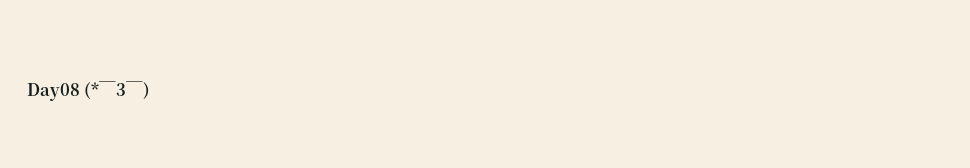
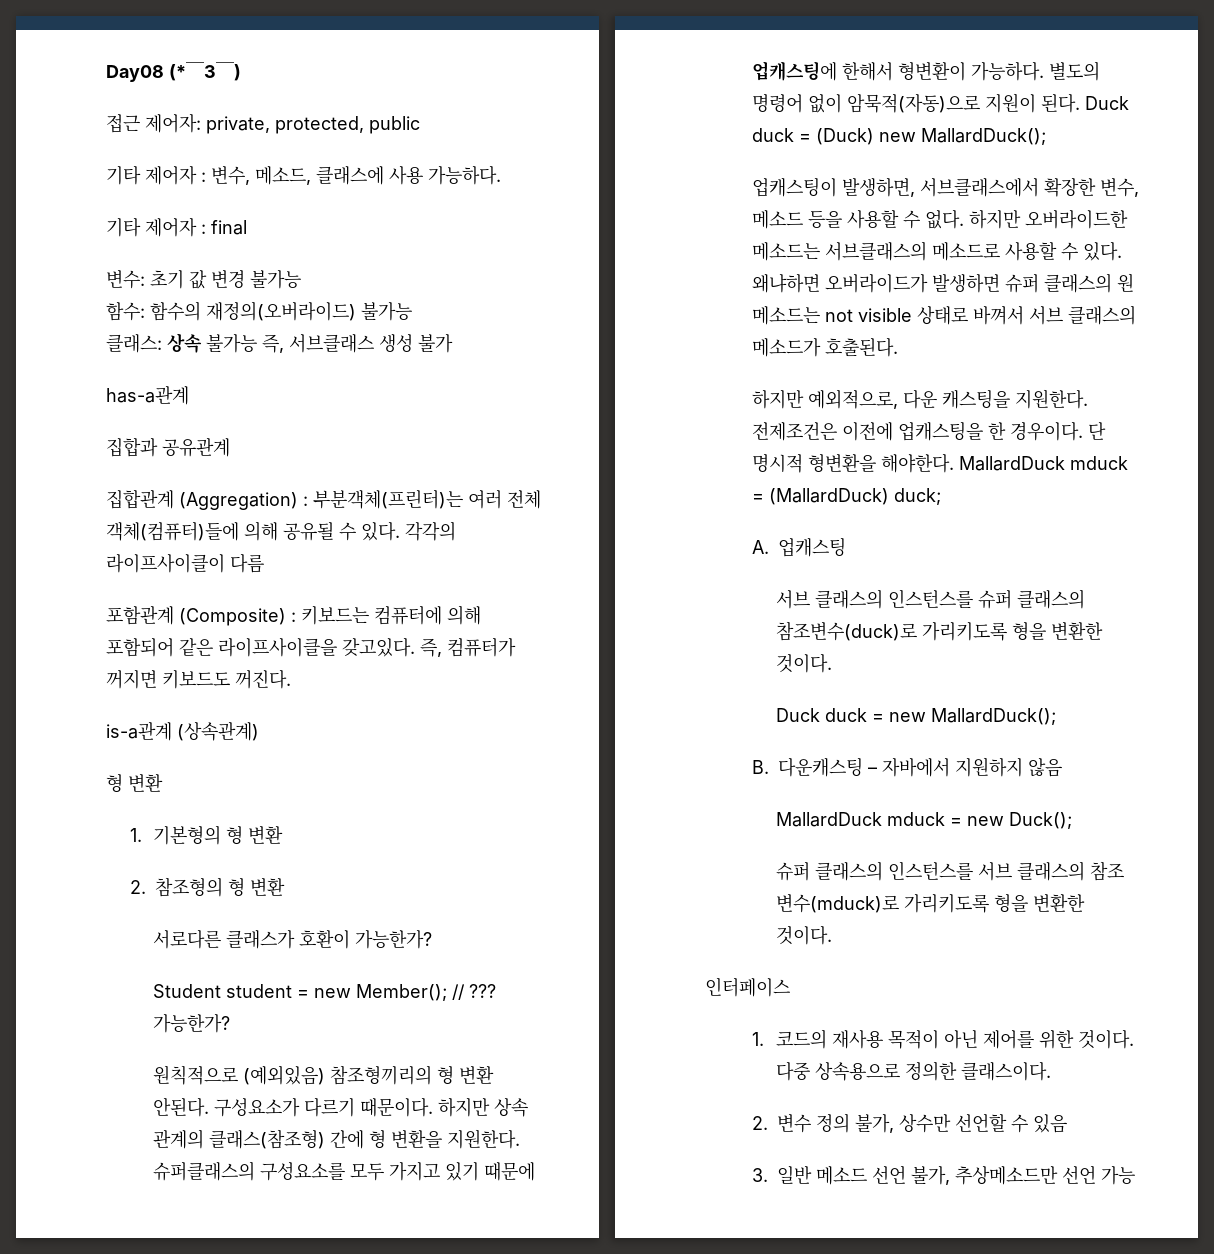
+ 접근 제어자: private, protected, public
+ 기타 제어자 : 변수, 메소드, 클래스에 사용 가능하다.
+ 기타 제어자 : final
+ 변수: 초기 값 변경 불가능
+ 함수: 함수의 재정의(오버라이드) 불가능
+ 클래스: 상속 불가능 즉, 서브클래스 생성 불가
+ has-a관계
+ 집합과 공유관계
+ 집합관계 (Aggregation) : 부분객체(프린터)는 여러 전체 객체(컴퓨터)들에 의해 공유될 수 있다. 각각의 라이프사이클이 다름
+ 포함관계 (Composite) : 키보드는 컴퓨터에 의해 포함되어 같은 라이프사이클을 갖고있다. 즉, 컴퓨터가 꺼지면 키보드도 꺼진다.
+ is-a관계 (상속관계)
+ 형 변환
+ 1. 기본형의 형 변환
+ 2. 참조형의 형 변환
+ 서로다른 클래스가 호환이 가능한가?
+ Student student = new Member(); // ??? 가능한가?
+ 원칙적으로 (예외있음) 참조형끼리의 형 변환 안된다. 구성요소가 다르기 때문이다. 하지만 상속 관계의 클래스(참조형) 간에 형 변환을 지원한다. 슈퍼클래스의 구성요소를 모두 가지고 있기 때문에 업캐스팅에 한해서 형변환이 가능하다. 별도의 명령어 없이 암묵적(자동)으로 지원이 된다. Duck duck = (Duck) new MallardDuck();
+ 업캐스팅이 발생하면, 서브클래스에서 확장한 변수, 메소드 등을 사용할 수 없다. 하지만 오버라이드한 메소드는 서브클래스의 메소드로 사용할 수 있다. 왜냐하면 오버라이드가 발생하면 슈퍼 클래스의 원 메소드는 not visible 상태로 바껴서 서브 클래스의 메소드가 호출된다.
+ 하지만 예외적으로, 다운 캐스팅을 지원한다. 전제조건은 이전에 업캐스팅을 한 경우이다. 단 명시적 형변환을 해야한다. MallardDuck mduck = (MallardDuck) duck;
+ A. 업캐스팅
+ 서브 클래스의 인스턴스를 슈퍼 클래스의 참조변수(duck)로 가리키도록 형을 변환한 것이다.
+ Duck duck = new MallardDuck();
+ B. 다운캐스팅 – 자바에서 지원하지 않음
+ MallardDuck mduck = new Duck();
+ 슈퍼 클래스의 인스턴스를 서브 클래스의 참조 변수(mduck)로 가리키도록 형을 변환한 것이다.
+ 인터페이스
+ 1. 코드의 재사용 목적이 아닌 제어를 위한 것이다. 다중 상속용으로 정의한 클래스이다.
+ 2. 변수 정의 불가, 상수만 선언할 수 있음
+ 3. 일반 메소드 선언 불가, 추상메소드만 선언 가능

